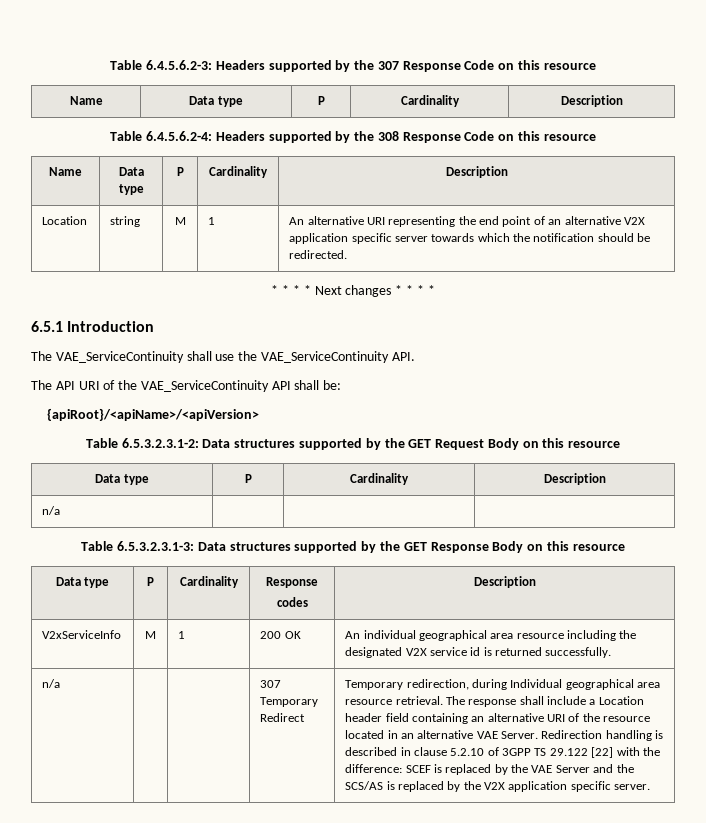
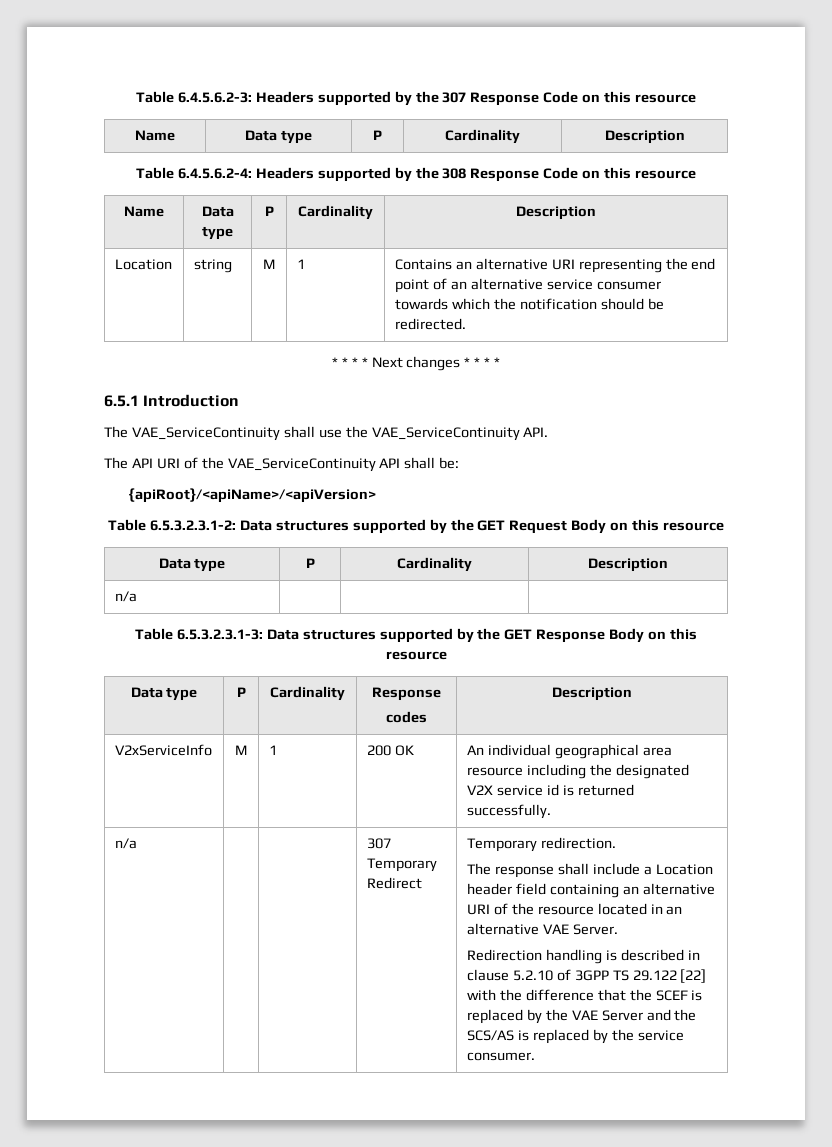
- Location | string | M | 1 | An alternative URI representing the end point of an alternative V2X application specific server towards which the notification should be redirected.
+ Location | string | M | 1 | Contains an alternative URI representing the end point of an alternative service consumer towards which the notification should be redirected.
- Temporary redirection, during Individual geographical area resource retrieval. The response shall include a Location header field containing an alternative URI of the resource located in an alternative VAE Server. Redirection handling is described in clause 5.2.10 of 3GPP TS 29.122 [22] with the difference: SCEF is replaced by the VAE Server and the SCS/AS is replaced by the V2X application specific server.
+ Temporary redirection.
+ The response shall include a Location header field containing an alternative URI of the resource located in an alternative VAE Server.
+ Redirection handling is described in clause 5.2.10 of 3GPP TS 29.122 [22] with the difference that the SCEF is replaced by the VAE Server and the SCS/AS is replaced by the service consumer.

